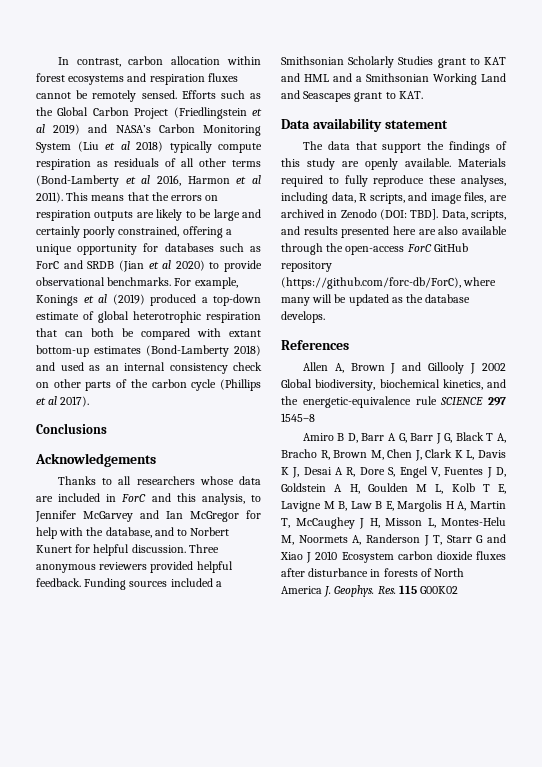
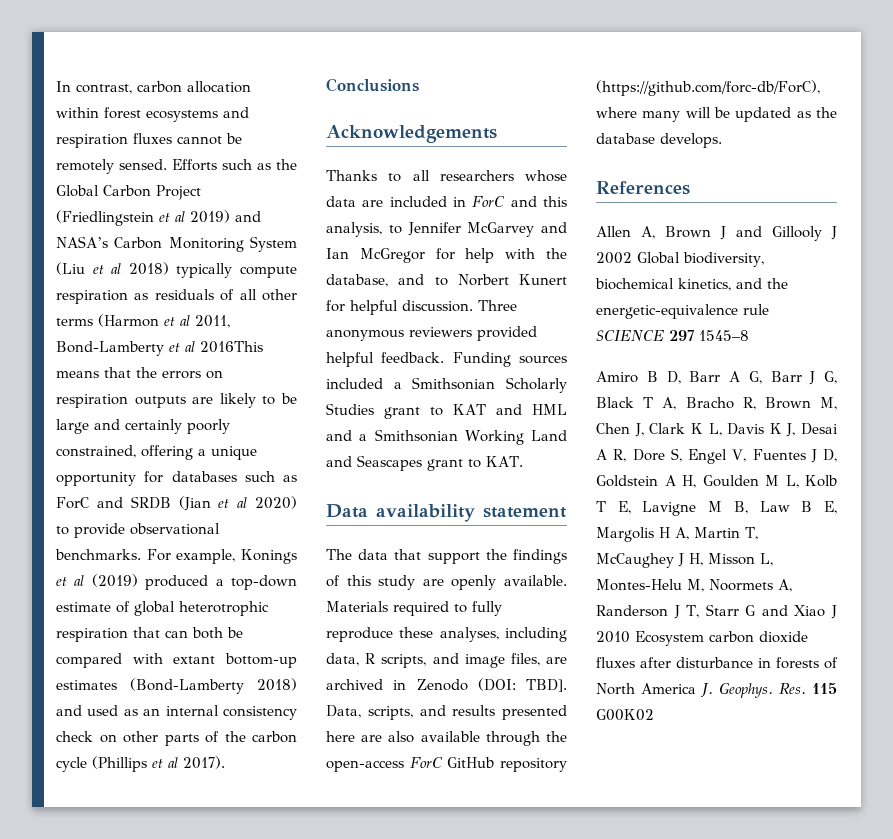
- Efforts such as the Global Carbon Project (Friedlingstein et al 2019) and NASA’s Carbon Monitoring System (Liu et al 2018) typically compute respiration as residuals of all other terms (Bond-Lamberty et al 2016, Harmon et al 2011). This means that the errors on respiration outputs are likely to be large and certainly poorly constrained, offering a unique opportunity for databases such as ForC and SRDB (Jian et al 2020) to provide observational benchmarks.
+ Efforts such as the Global Carbon Project (Friedlingstein et al 2019) and NASA’s Carbon Monitoring System (Liu et al 2018) typically compute respiration as residuals of all other terms (Harmon et al 2011, Bond-Lamberty et al 2016This means that the errors on respiration outputs are likely to be large and certainly poorly constrained, offering a unique opportunity for databases such as ForC and SRDB (Jian et al 2020) to provide observational benchmarks.

